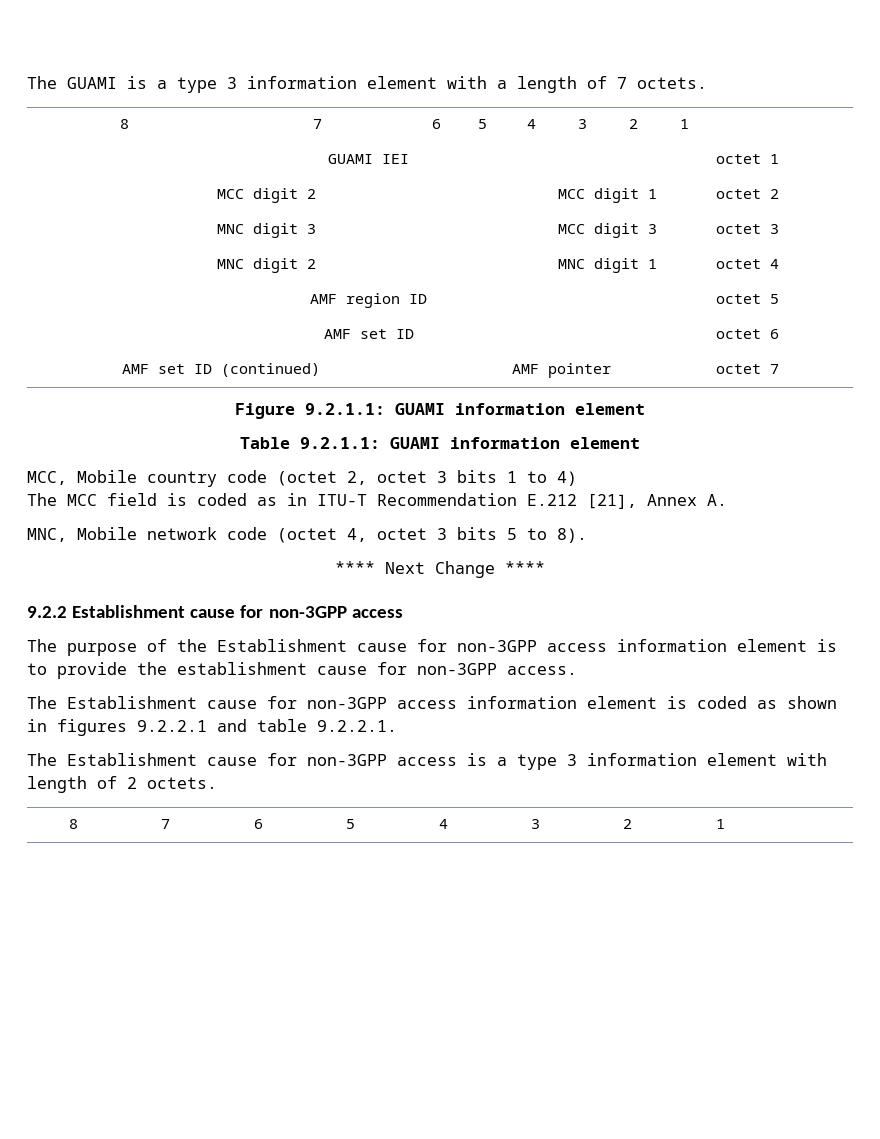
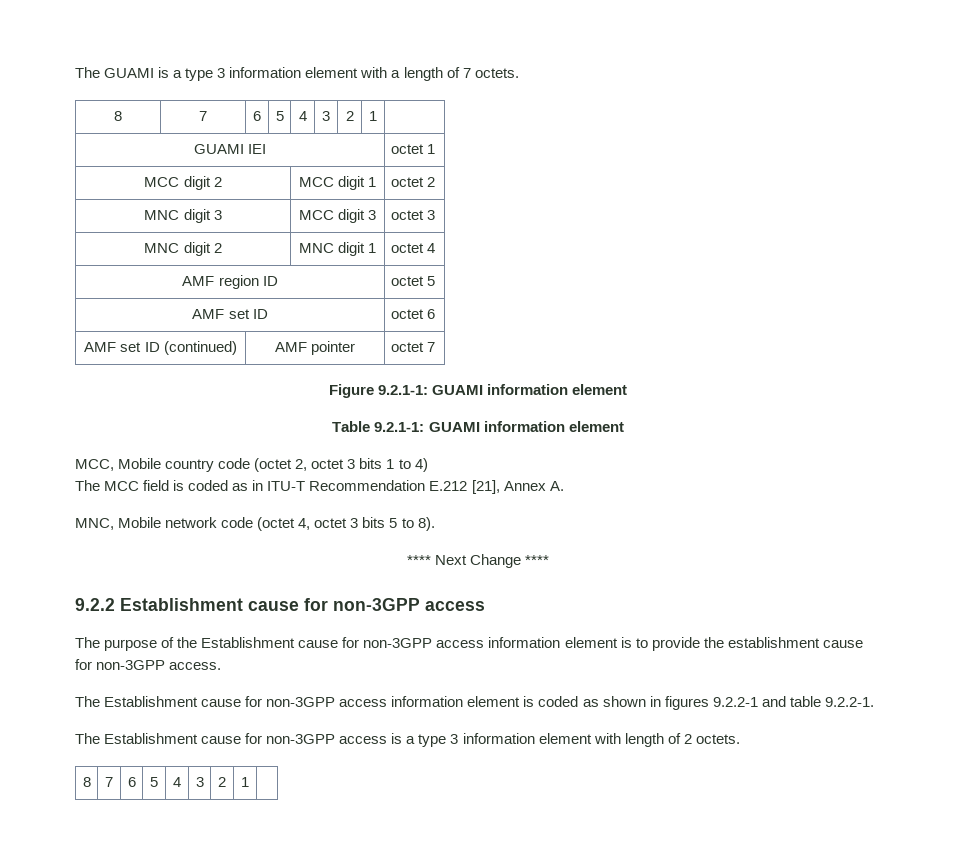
- Figure 9.2.1.1: GUAMI information element
+ Figure 9.2.1-1: GUAMI information element
- Table 9.2.1.1: GUAMI information element
+ Table 9.2.1-1: GUAMI information element
- The Establishment cause for non-3GPP access information element is coded as shown in figures 9.2.2.1 and table 9.2.2.1.
+ The Establishment cause for non-3GPP access information element is coded as shown in figures 9.2.2-1 and table 9.2.2-1.

